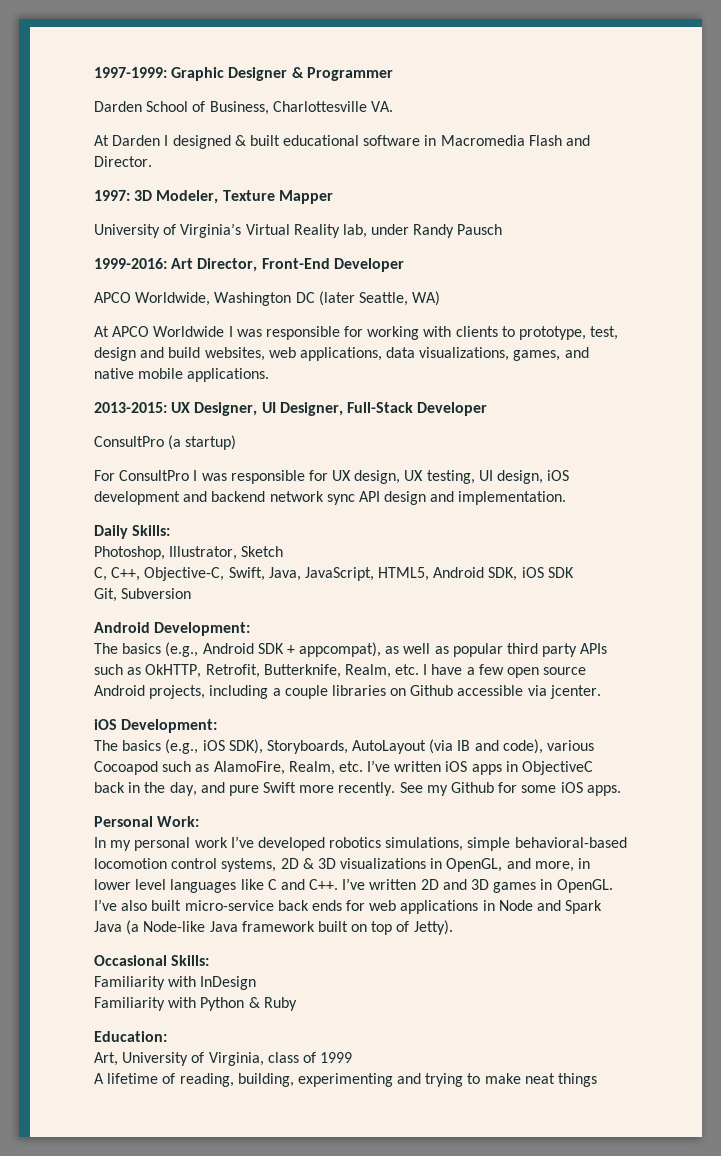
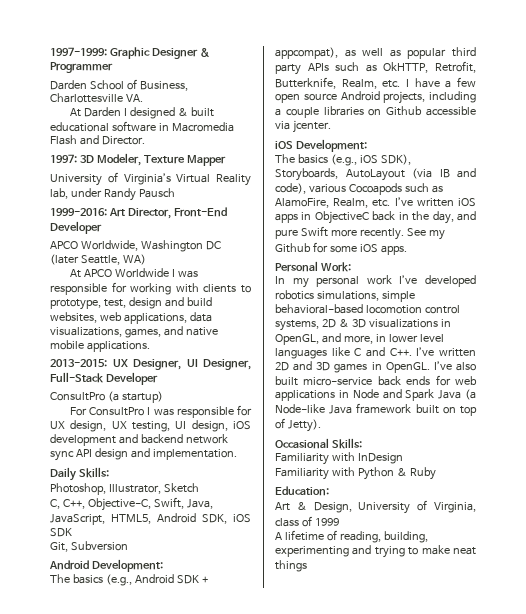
- The basics (e.g., iOS SDK), Storyboards, AutoLayout (via IB and code), various Cocoapod such as AlamoFire, Realm, etc. I’ve written iOS apps in ObjectiveC back in the day, and pure Swift more recently.
+ The basics (e.g., iOS SDK), Storyboards, AutoLayout (via IB and code), various Cocoapods such as AlamoFire, Realm, etc. I’ve written iOS apps in ObjectiveC back in the day, and pure Swift more recently.
- Art, University of Virginia, class of 1999
+ Art & Design, University of Virginia, class of 1999

